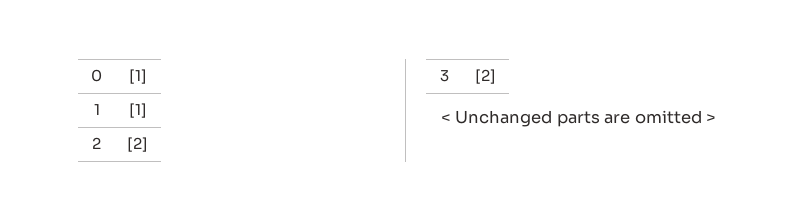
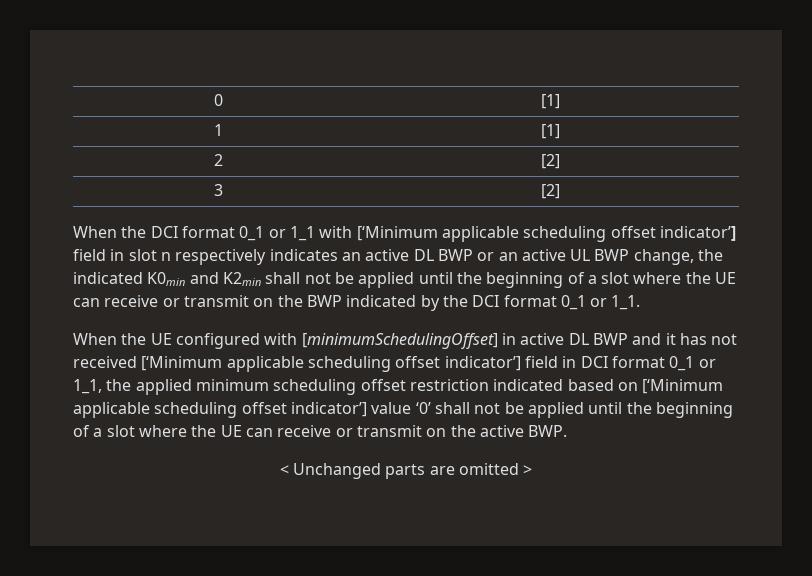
+ When the DCI format 0_1 or 1_1 with [‘Minimum applicable scheduling offset indicator’] field in slot n respectively indicates an active DL BWP or an active UL BWP change, the indicated K0min and K2min shall not be applied until the beginning of a slot where the UE can receive or transmit on the BWP indicated by the DCI format 0_1 or 1_1.
+ When the UE configured with [minimumSchedulingOffset] in active DL BWP and it has not received [‘Minimum applicable scheduling offset indicator’] field in DCI format 0_1 or 1_1, the applied minimum scheduling offset restriction indicated based on [‘Minimum applicable scheduling offset indicator’] value ‘0’ shall not be applied until the beginning of a slot where the UE can receive or transmit on the active BWP.

